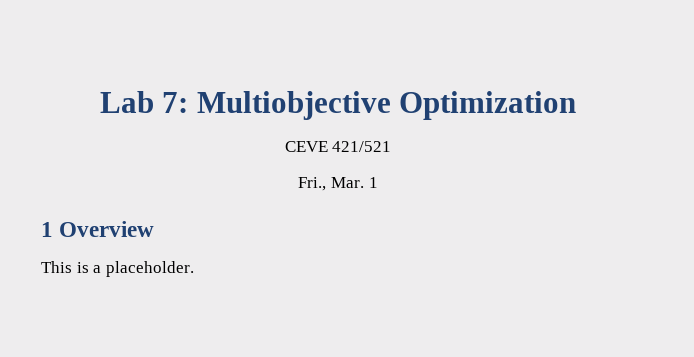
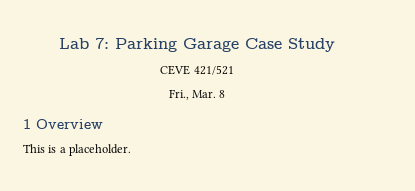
- Lab 7: Multiobjective Optimization
+ Lab 7: Parking Garage Case Study
- Fri., Mar. 1
+ Fri., Mar. 8

